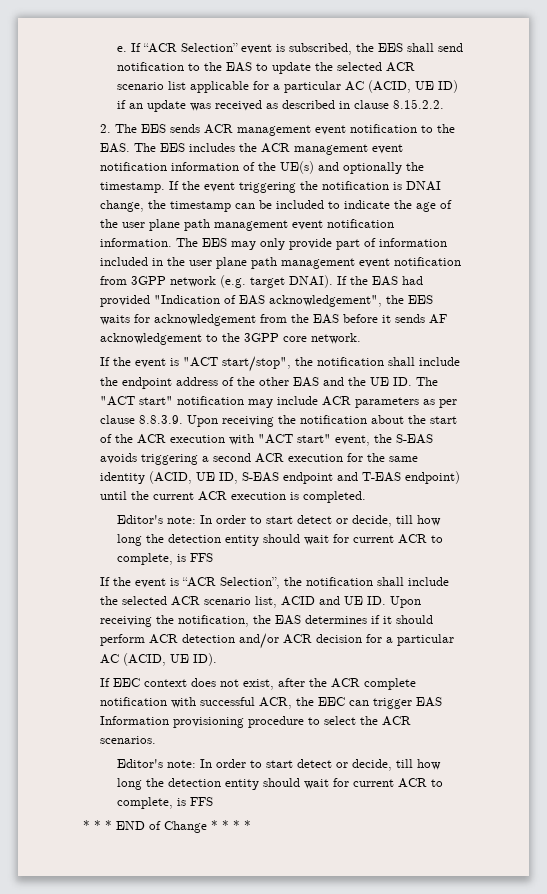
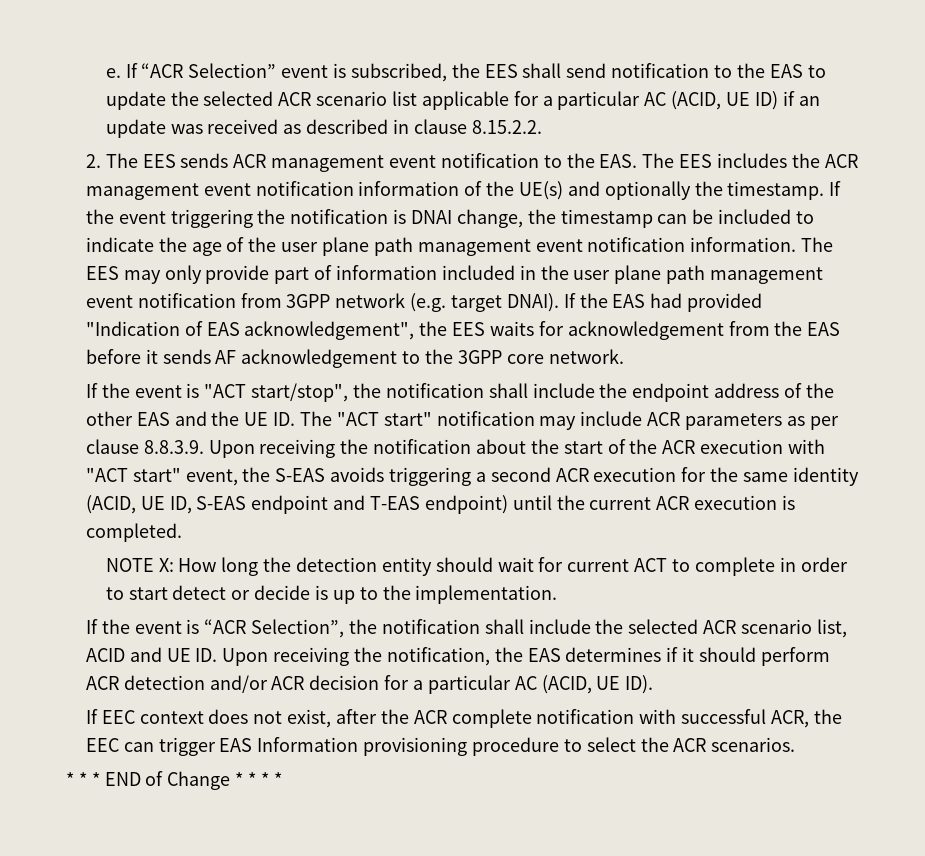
  If the event is "ACT start/stop", the notification shall include the endpoint address of the other EAS and the UE ID. The "ACT start" notification may include ACR parameters as per clause 8.8.3.9. Upon receiving the notification about the start of the ACR execution with "ACT start" event, the S-EAS avoids triggering a second ACR execution for the same identity (ACID, UE ID, S-EAS endpoint and T-EAS endpoint) until the current ACR execution is completed.
- Editor's note: In order to start detect or decide, till how long the detection entity should wait for current ACR to complete, is FFS
+ NOTE X: How long the detection entity should wait for current ACT to complete in order to start detect or decide is up to the implementation.
  If EEC context does not exist, after the ACR complete notification with successful ACR, the EEC can trigger EAS Information provisioning procedure to select the ACR scenarios.
- Editor's note: In order to start detect or decide, till how long the detection entity should wait for current ACR to complete, is FFS

